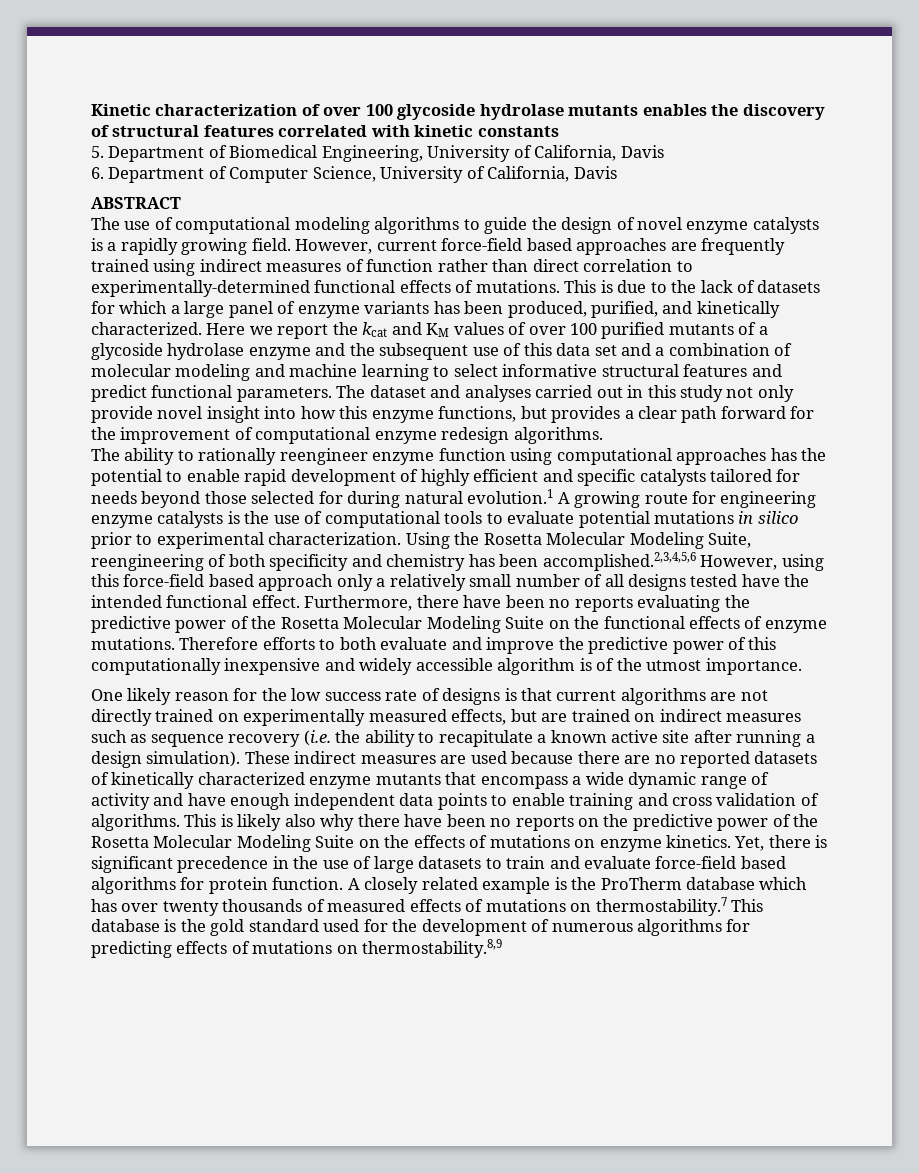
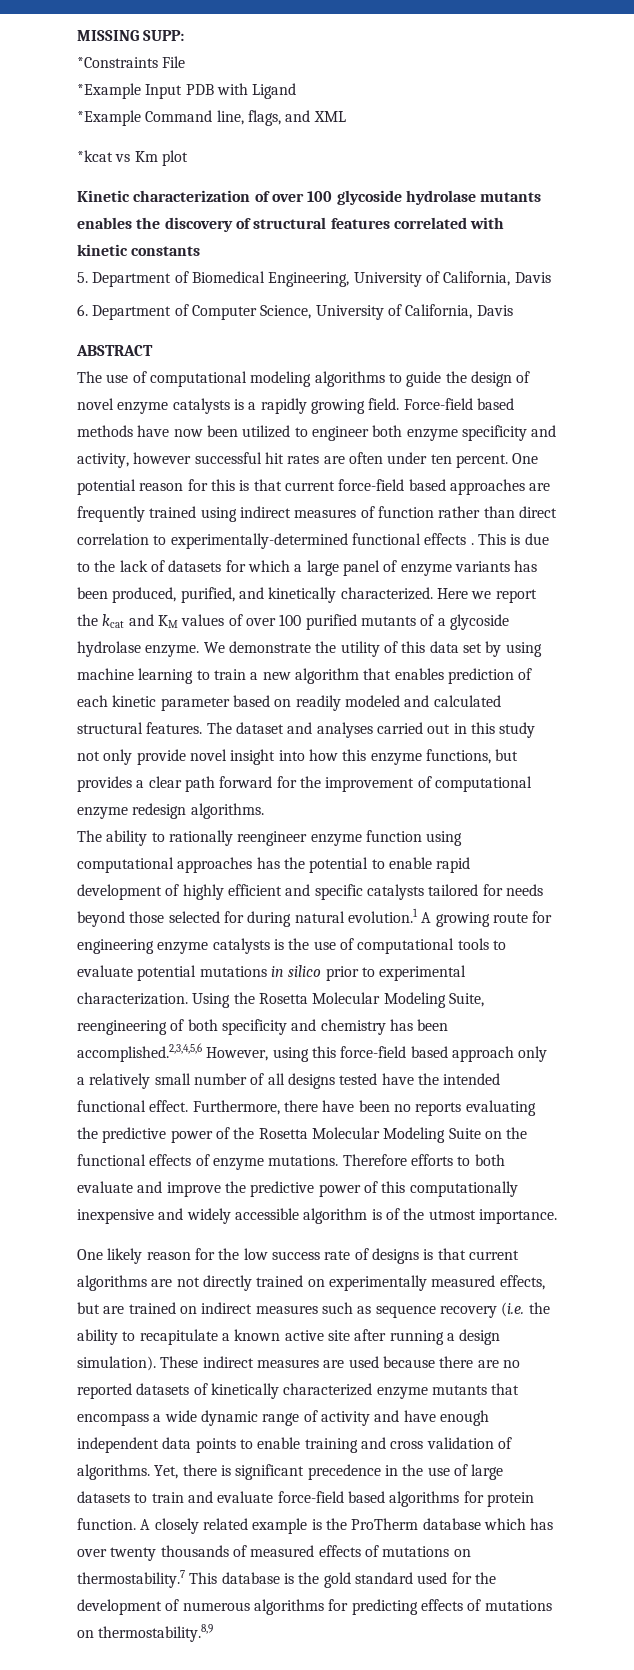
+ MISSING SUPP:
+ *Constraints File
+ *Example Input PDB with Ligand
+ *Example Command line, flags, and XML
+ *kcat vs Km plot
- However, current force-field based approaches are frequently trained using indirect measures of function rather than direct correlation to experimentally-determined functional effects of mutations.
+ Force-field based methods have now been utilized to engineer both enzyme specificity and activity, however successful hit rates are often under ten percent. One potential reason for this is that current force-field based approaches are frequently trained using indirect measures of function rather than direct correlation to experimentally-determined functional effects .
- Here we report the kcat and KM values of over 100 purified mutants of a glycoside hydrolase enzyme and the subsequent use of this data set and a combination of molecular modeling and machine learning to select informative structural features and predict functional parameters.
+ Here we report the kcat and KM values of over 100 purified mutants of a glycoside hydrolase enzyme. We demonstrate the utility of this data set by using machine learning to train a new algorithm that enables prediction of each kinetic parameter based on readily modeled and calculated structural features.
- This is likely also why there have been no reports on the predictive power of the Rosetta Molecular Modeling Suite on the effects of mutations on enzyme kinetics.

